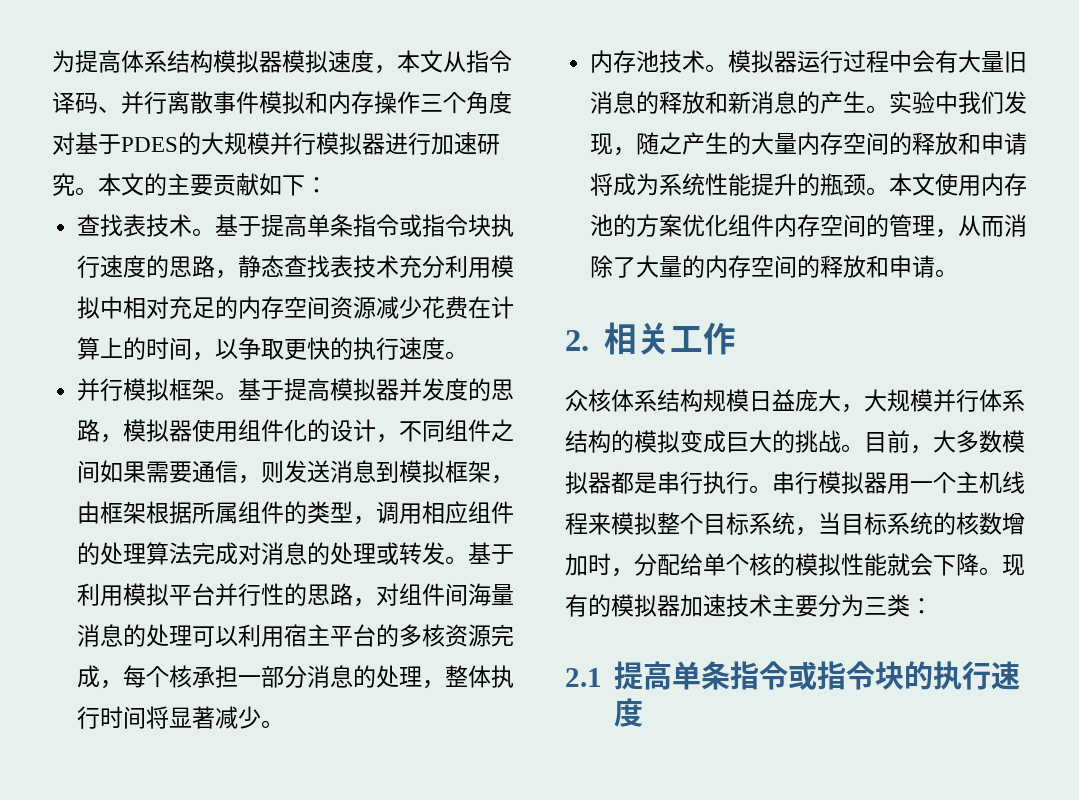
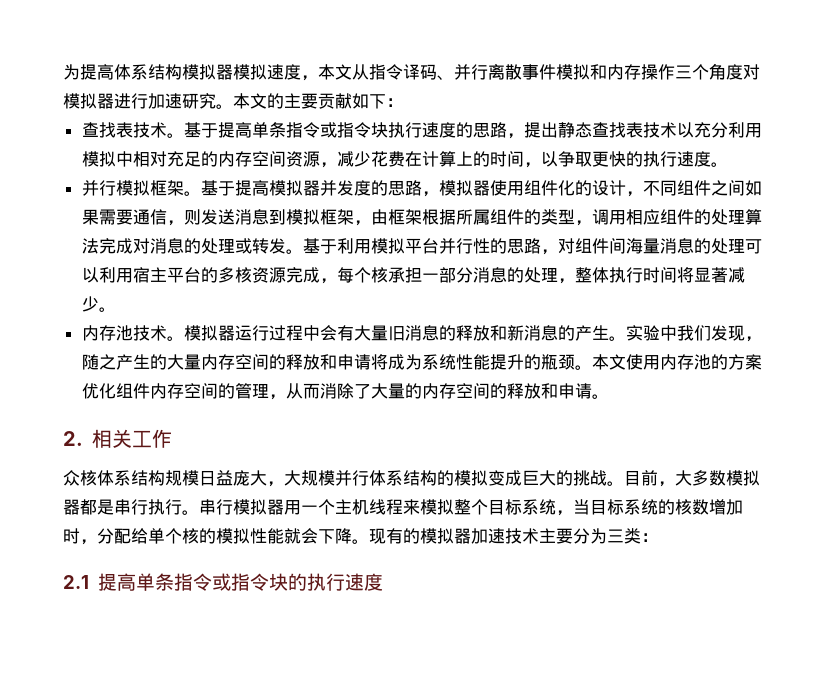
- 为提高体系结构模拟器模拟速度，本文从指令译码、并行离散事件模拟和内存操作三个角度对基于PDES的大规模并行模拟器进行加速研究。
+ 为提高体系结构模拟器模拟速度，本文从指令译码、并行离散事件模拟和内存操作三个角度对模拟器进行加速研究。
- 基于提高单条指令或指令块执行速度的思路，静态查找表技术充分利用模拟中相对充足的内存空间资源减少花费在计算上的时间，以争取更快的执行速度。
+ 基于提高单条指令或指令块执行速度的思路，提出静态查找表技术以充分利用模拟中相对充足的内存空间资源，减少花费在计算上的时间，以争取更快的执行速度。

